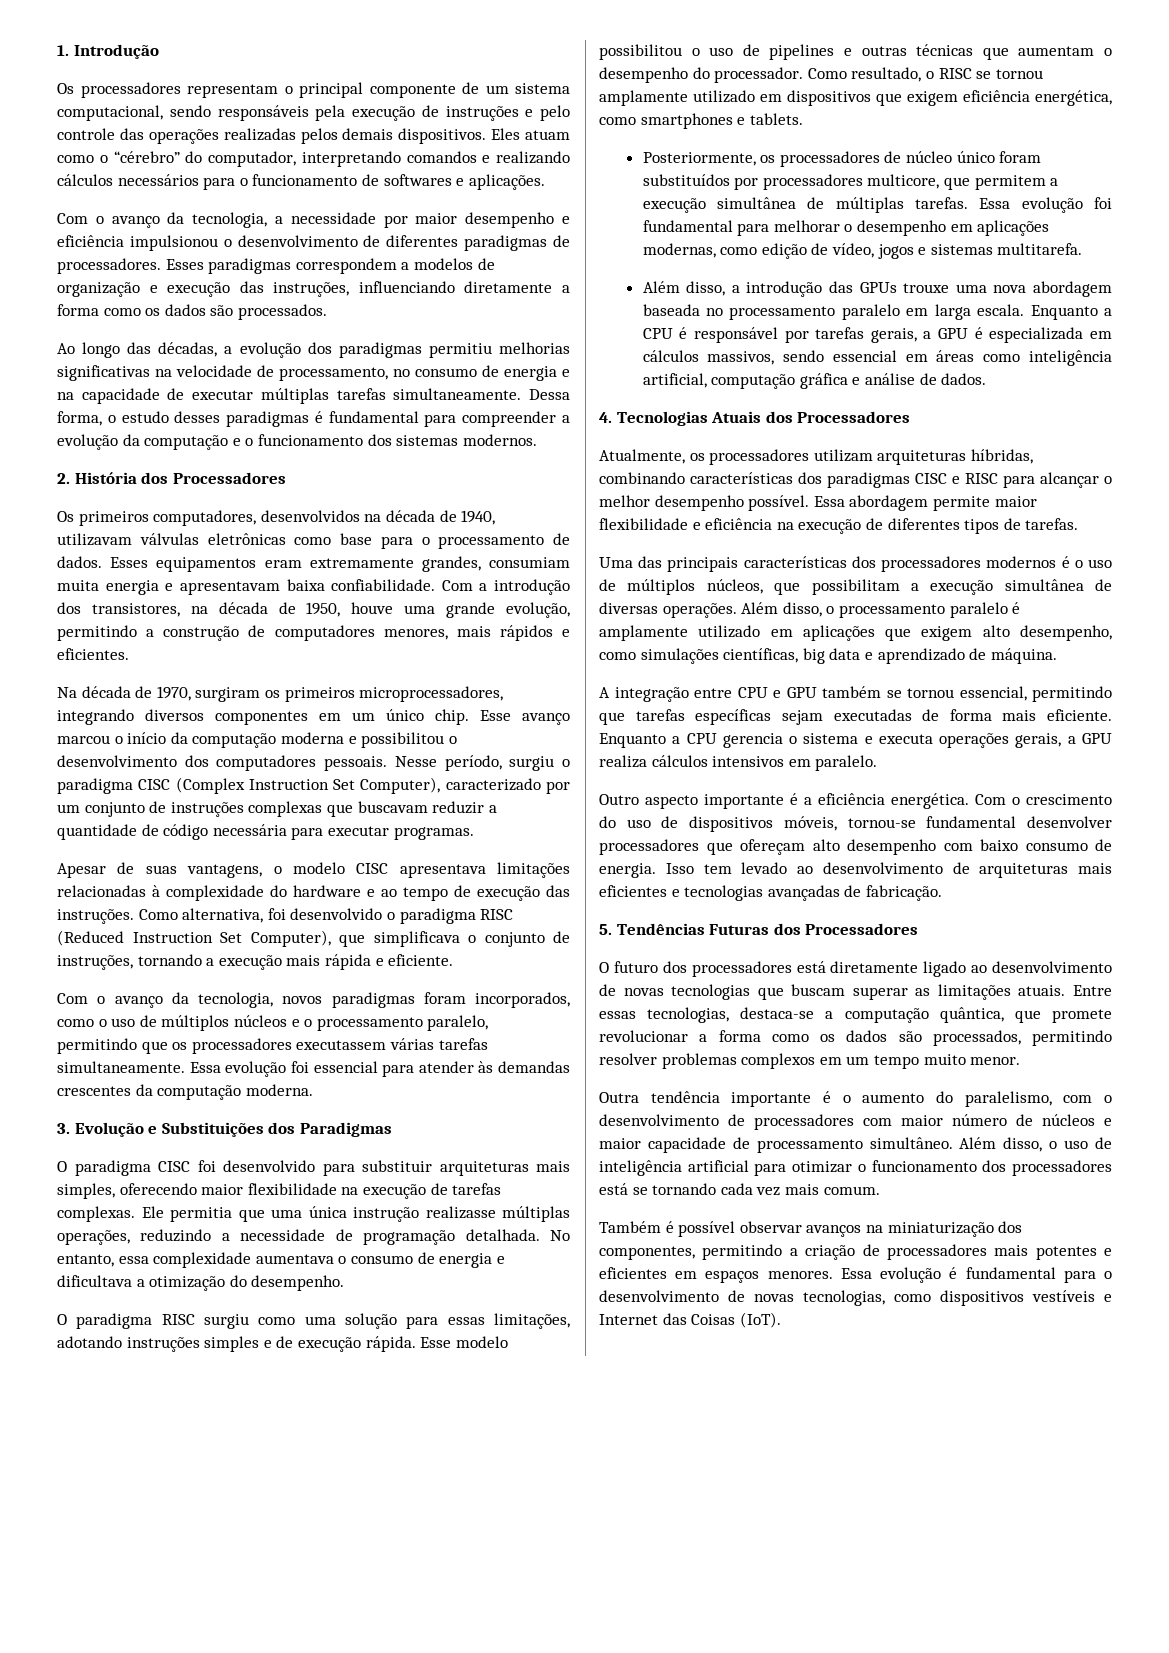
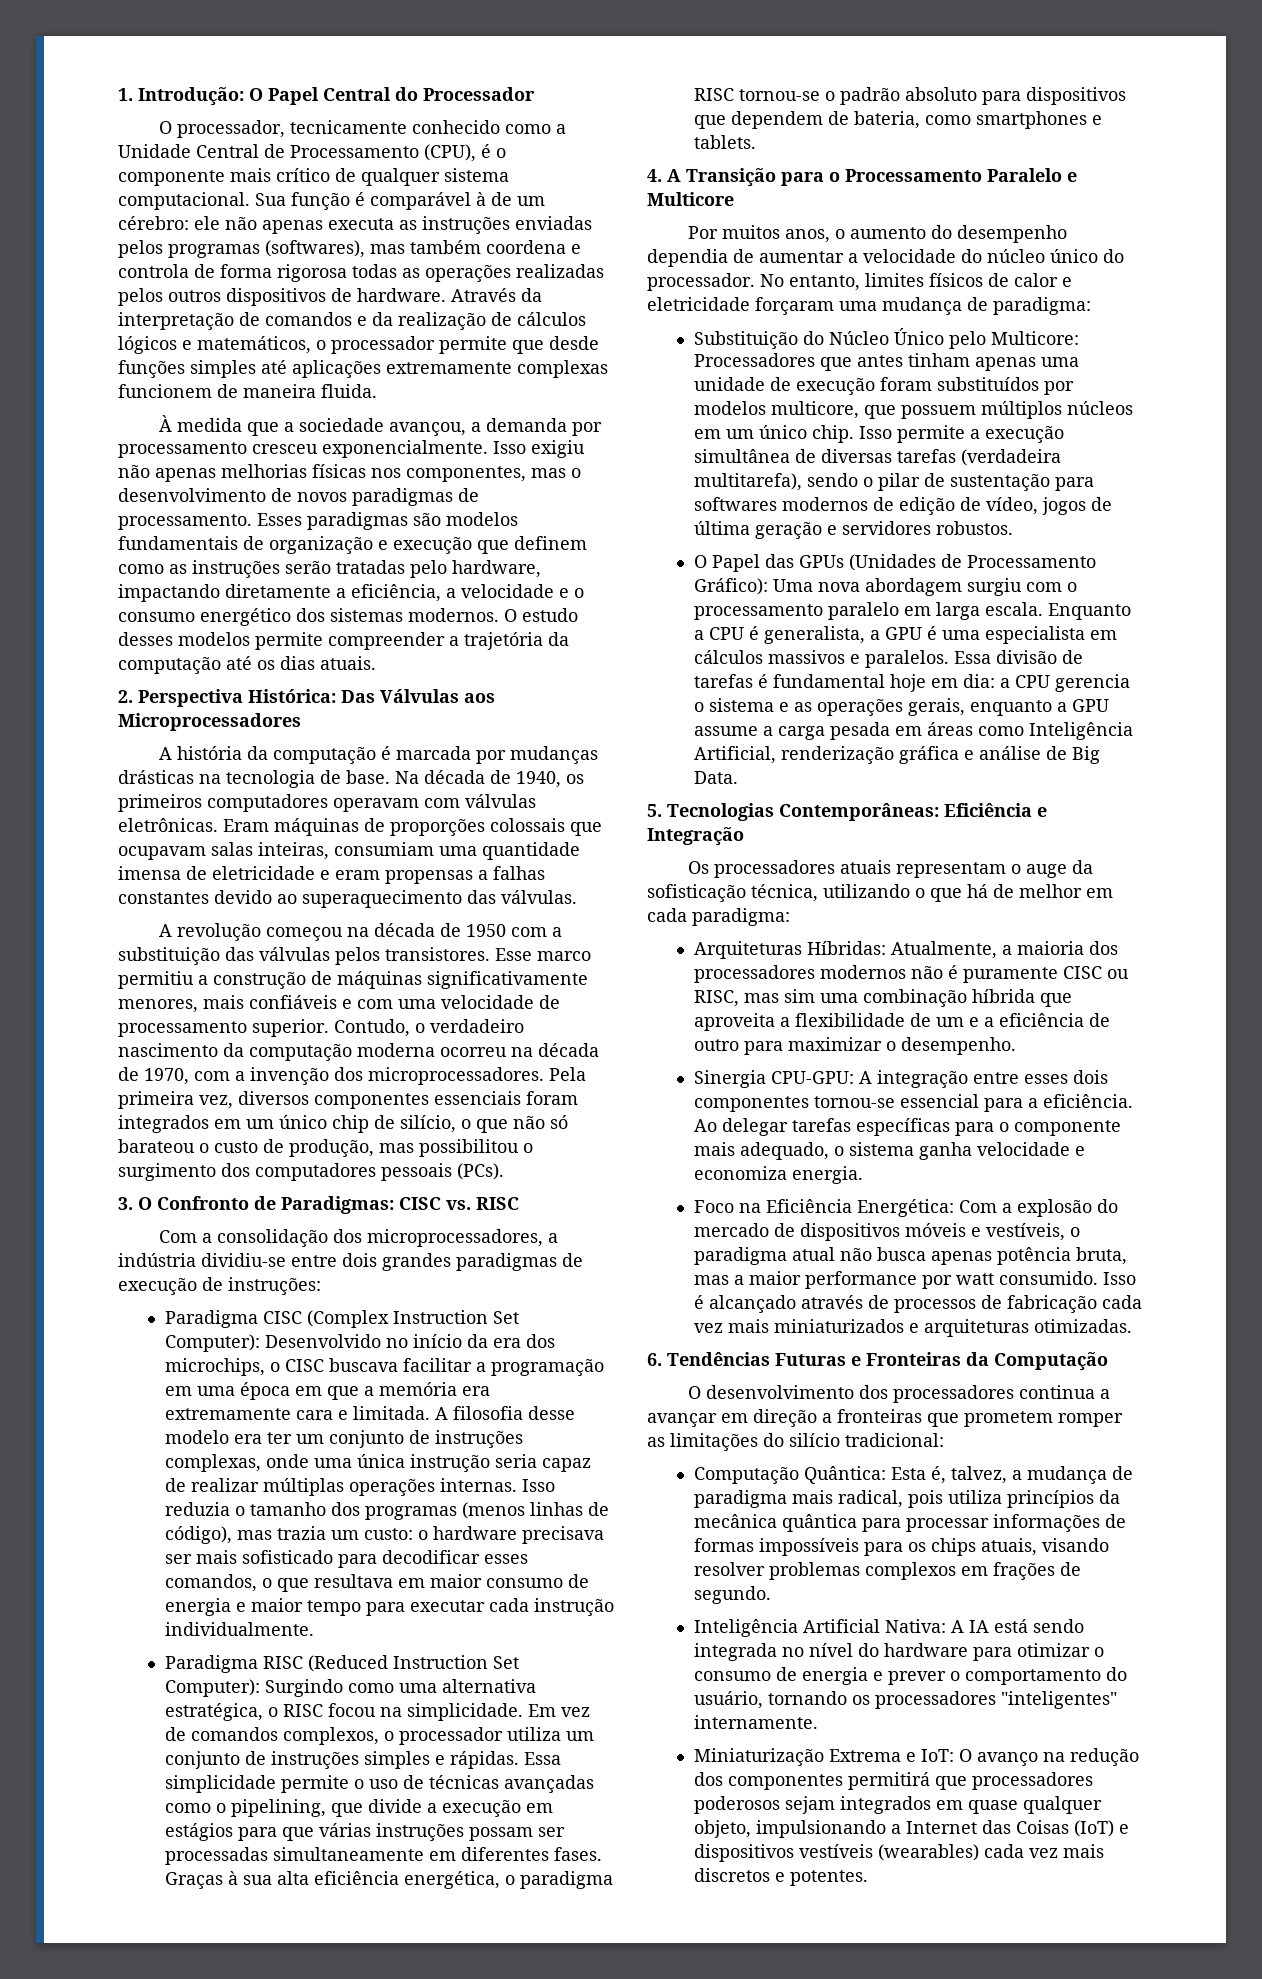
- 1. Introdução
- Os processadores representam o principal componente de um sistema computacional, sendo responsáveis pela execução de instruções e pelo controle das operações realizadas pelos demais dispositivos. Eles atuam como o “cérebro” do computador, interpretando comandos e realizando cálculos necessários para o funcionamento de softwares e aplicações.
- Com o avanço da tecnologia, a necessidade por maior desempenho e eficiência impulsionou o desenvolvimento de diferentes paradigmas de processadores.
+ 1. Introdução: O Papel Central do Processador
+ O processador, tecnicamente conhecido como a Unidade Central de Processamento (CPU), é o componente mais crítico de qualquer sistema computacional. Sua função é comparável à de um cérebro: ele não apenas executa as instruções enviadas pelos programas (softwares), mas também coordena e controla de forma rigorosa todas as operações realizadas pelos outros dispositivos de hardware. Através da interpretação de comandos e da realização de cálculos lógicos e matemáticos, o processador permite que desde funções simples até aplicações extremamente complexas funcionem de maneira fluida.
+ À medida que a sociedade avançou, a demanda por processamento cresceu exponencialmente. Isso exigiu não apenas melhorias físicas nos componentes, mas o desenvolvimento de novos paradigmas de processamento.
- Esses paradigmas correspondem a modelos de organização e execução das instruções, influenciando diretamente a forma como os dados são processados.
- Ao longo das décadas, a evolução dos paradigmas permitiu melhorias significativas na velocidade de processamento, no consumo de energia e na capacidade de executar múltiplas tarefas simultaneamente. Dessa forma, o estudo desses paradigmas é fundamental para compreender a evolução da computação e o funcionamento dos sistemas modernos.
- 2. História dos Processadores
- Os primeiros computadores, desenvolvidos na década de 1940, utilizavam válvulas eletrônicas como base para o processamento de dados. Esses equipamentos eram extremamente grandes, consumiam muita energia e apresentavam baixa confiabilidade. Com a introdução dos transistores, na década de 1950, houve uma grande evolução, permitindo a construção de computadores menores, mais rápidos e eficientes.
- Na década de 1970, surgiram os primeiros microprocessadores, integrando diversos componentes em um único chip. Esse avanço marcou o início da computação moderna e possibilitou o desenvolvimento dos computadores pessoais. Nesse período, surgiu o paradigma CISC (Complex Instruction Set Computer), caracterizado por um conjunto de instruções complexas que buscavam reduzir a quantidade de código necessária para executar programas.
- Apesar de suas vantagens, o modelo CISC apresentava limitações relacionadas à complexidade do hardware e ao tempo de execução das instruções. Como alternativa, foi desenvolvido o paradigma RISC (Reduced Instruction Set Computer), que simplificava o conjunto de instruções, tornando a execução mais rápida e eficiente.
- Com o avanço da tecnologia, novos paradigmas foram incorporados, como o uso de múltiplos núcleos e o processamento paralelo, permitindo que os processadores executassem várias tarefas simultaneamente. Essa evolução foi essencial para atender às demandas crescentes da computação moderna.
- 3. Evolução e Substituições dos Paradigmas
- O paradigma CISC foi desenvolvido para substituir arquiteturas mais simples, oferecendo maior flexibilidade na execução de tarefas complexas. Ele permitia que uma única instrução realizasse múltiplas operações, reduzindo a necessidade de programação detalhada. No entanto, essa complexidade aumentava o consumo de energia e dificultava a otimização do desempenho.
- O paradigma RISC surgiu como uma solução para essas limitações, adotando instruções simples e de execução rápida. Esse modelo possibilitou o uso de pipelines e outras técnicas que aumentam o desempenho do processador. Como resultado, o RISC se tornou amplamente utilizado em dispositivos que exigem eficiência energética, como smartphones e tablets.
- Posteriormente, os processadores de núcleo único foram substituídos por processadores multicore, que permitem a execução simultânea de múltiplas tarefas. Essa evolução foi fundamental para melhorar o desempenho em aplicações modernas, como edição de vídeo, jogos e sistemas multitarefa.
- Além disso, a introdução das GPUs trouxe uma nova abordagem baseada no processamento paralelo em larga escala.
+ Esses paradigmas são modelos fundamentais de organização e execução que definem como as instruções serão tratadas pelo hardware, impactando diretamente a eficiência, a velocidade e o consumo energético dos sistemas modernos. O estudo desses modelos permite compreender a trajetória da computação até os dias atuais.
+ 2. Perspectiva Histórica: Das Válvulas aos Microprocessadores
+ A história da computação é marcada por mudanças drásticas na tecnologia de base. Na década de 1940, os primeiros computadores operavam com válvulas eletrônicas. Eram máquinas de proporções colossais que ocupavam salas inteiras, consumiam uma quantidade imensa de eletricidade e eram propensas a falhas constantes devido ao superaquecimento das válvulas.
+ A revolução começou na década de 1950 com a substituição das válvulas pelos transistores. Esse marco permitiu a construção de máquinas significativamente menores, mais confiáveis e com uma velocidade de processamento superior. Contudo, o verdadeiro nascimento da computação moderna ocorreu na década de 1970, com a invenção dos microprocessadores. Pela primeira vez, diversos componentes essenciais foram integrados em um único chip de silício, o que não só barateou o custo de produção, mas possibilitou o surgimento dos computadores pessoais (PCs).
+ 3. O Confronto de Paradigmas: CISC vs. RISC
+ Com a consolidação dos microprocessadores, a indústria dividiu-se entre dois grandes paradigmas de execução de instruções:
+ Paradigma CISC (Complex Instruction Set Computer): Desenvolvido no início da era dos microchips, o CISC buscava facilitar a programação em uma época em que a memória era extremamente cara e limitada. A filosofia desse modelo era ter um conjunto de instruções complexas, onde uma única instrução seria capaz de realizar múltiplas operações internas. Isso reduzia o tamanho dos programas (menos linhas de código), mas trazia um custo: o hardware precisava ser mais sofisticado para decodificar esses comandos, o que resultava em maior consumo de energia e maior tempo para executar cada instrução individualmente.
+ Paradigma RISC (Reduced Instruction Set Computer): Surgindo como uma alternativa estratégica, o RISC focou na simplicidade. Em vez de comandos complexos, o processador utiliza um conjunto de instruções simples e rápidas. Essa simplicidade permite o uso de técnicas avançadas como o pipelining, que divide a execução em estágios para que várias instruções possam ser processadas simultaneamente em diferentes fases. Graças à sua alta eficiência energética, o paradigma RISC tornou-se o padrão absoluto para dispositivos que dependem de bateria, como smartphones e tablets.
+ 4. A Transição para o Processamento Paralelo e Multicore
+ Por muitos anos, o aumento do desempenho dependia de aumentar a velocidade do núcleo único do processador. No entanto, limites físicos de calor e eletricidade forçaram uma mudança de paradigma:
+ Substituição do Núcleo Único pelo Multicore: Processadores que antes tinham apenas uma unidade de execução foram substituídos por modelos multicore, que possuem múltiplos núcleos em um único chip. Isso permite a execução simultânea de diversas tarefas (verdadeira multitarefa), sendo o pilar de sustentação para softwares modernos de edição de vídeo, jogos de última geração e servidores robustos.
+ O Papel das GPUs (Unidades de Processamento Gráfico): Uma nova abordagem surgiu com o processamento paralelo em larga escala.
- Enquanto a CPU é responsável por tarefas gerais, a GPU é especializada em cálculos massivos, sendo essencial em áreas como inteligência artificial, computação gráfica e análise de dados.
- 4. Tecnologias Atuais dos Processadores
- Atualmente, os processadores utilizam arquiteturas híbridas, combinando características dos paradigmas CISC e RISC para alcançar o melhor desempenho possível. Essa abordagem permite maior flexibilidade e eficiência na execução de diferentes tipos de tarefas.
- Uma das principais características dos processadores modernos é o uso de múltiplos núcleos, que possibilitam a execução simultânea de diversas operações. Além disso, o processamento paralelo é amplamente utilizado em aplicações que exigem alto desempenho, como simulações científicas, big data e aprendizado de máquina.
- A integração entre CPU e GPU também se tornou essencial, permitindo que tarefas específicas sejam executadas de forma mais eficiente. Enquanto a CPU gerencia o sistema e executa operações gerais, a GPU realiza cálculos intensivos em paralelo.
- Outro aspecto importante é a eficiência energética. Com o crescimento do uso de dispositivos móveis, tornou-se fundamental desenvolver processadores que ofereçam alto desempenho com baixo consumo de energia. Isso tem levado ao desenvolvimento de arquiteturas mais eficientes e tecnologias avançadas de fabricação.
- 5. Tendências Futuras dos Processadores
- O futuro dos processadores está diretamente ligado ao desenvolvimento de novas tecnologias que buscam superar as limitações atuais. Entre essas tecnologias, destaca-se a computação quântica, que promete revolucionar a forma como os dados são processados, permitindo resolver problemas complexos em um tempo muito menor.
- Outra tendência importante é o aumento do paralelismo, com o desenvolvimento de processadores com maior número de núcleos e maior capacidade de processamento simultâneo. Além disso, o uso de inteligência artificial para otimizar o funcionamento dos processadores está se tornando cada vez mais comum.
- Também é possível observar avanços na miniaturização dos componentes, permitindo a criação de processadores mais potentes e eficientes em espaços menores. Essa evolução é fundamental para o desenvolvimento de novas tecnologias, como dispositivos vestíveis e Internet das Coisas (IoT).
+ Enquanto a CPU é generalista, a GPU é uma especialista em cálculos massivos e paralelos. Essa divisão de tarefas é fundamental hoje em dia: a CPU gerencia o sistema e as operações gerais, enquanto a GPU assume a carga pesada em áreas como Inteligência Artificial, renderização gráfica e análise de Big Data.
+ 5. Tecnologias Contemporâneas: Eficiência e Integração
+ Os processadores atuais representam o auge da sofisticação técnica, utilizando o que há de melhor em cada paradigma:
+ Arquiteturas Híbridas: Atualmente, a maioria dos processadores modernos não é puramente CISC ou RISC, mas sim uma combinação híbrida que aproveita a flexibilidade de um e a eficiência de outro para maximizar o desempenho.
+ Sinergia CPU-GPU: A integração entre esses dois componentes tornou-se essencial para a eficiência. Ao delegar tarefas específicas para o componente mais adequado, o sistema ganha velocidade e economiza energia.
+ Foco na Eficiência Energética: Com a explosão do mercado de dispositivos móveis e vestíveis, o paradigma atual não busca apenas potência bruta, mas a maior performance por watt consumido. Isso é alcançado através de processos de fabricação cada vez mais miniaturizados e arquiteturas otimizadas.
+ 6. Tendências Futuras e Fronteiras da Computação
+ O desenvolvimento dos processadores continua a avançar em direção a fronteiras que prometem romper as limitações do silício tradicional:
+ Computação Quântica: Esta é, talvez, a mudança de paradigma mais radical, pois utiliza princípios da mecânica quântica para processar informações de formas impossíveis para os chips atuais, visando resolver problemas complexos em frações de segundo.
+ Inteligência Artificial Nativa: A IA está sendo integrada no nível do hardware para otimizar o consumo de energia e prever o comportamento do usuário, tornando os processadores "inteligentes" internamente.
+ Miniaturização Extrema e IoT: O avanço na redução dos componentes permitirá que processadores poderosos sejam integrados em quase qualquer objeto, impulsionando a Internet das Coisas (IoT) e dispositivos vestíveis (wearables) cada vez mais discretos e potentes.

